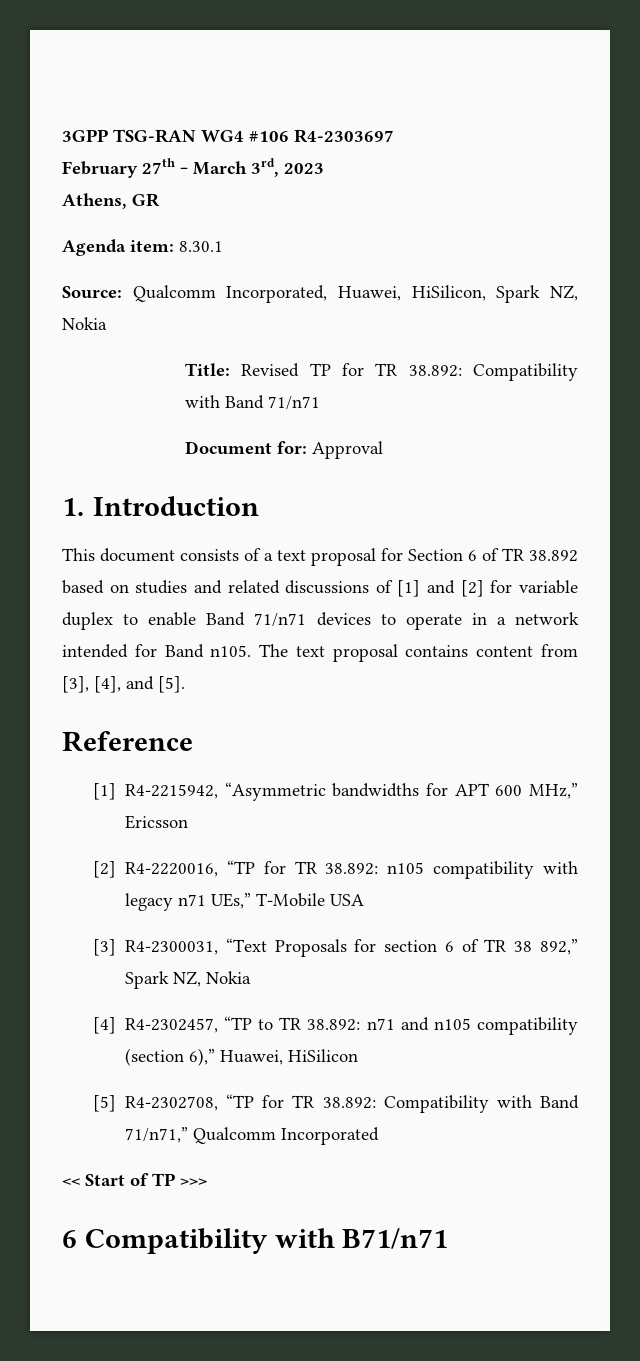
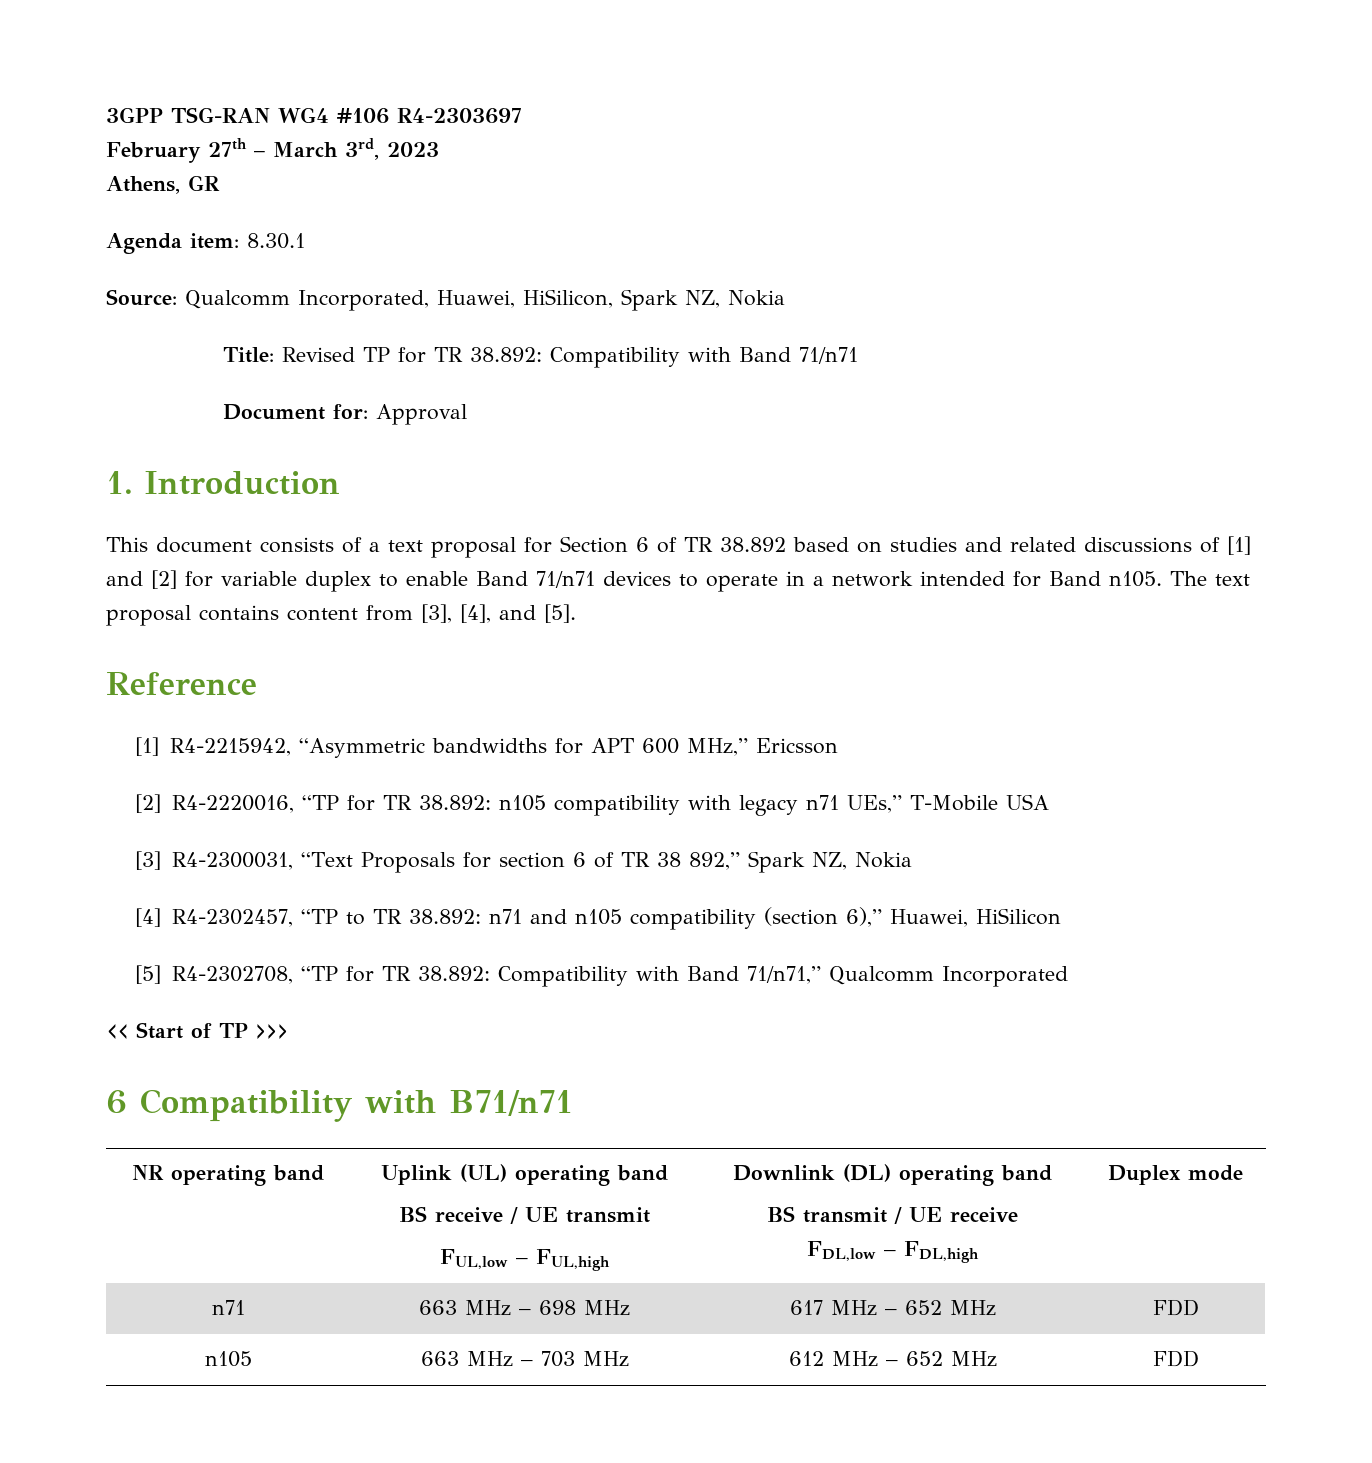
+ NR operating band | Uplink (UL) operating band
+ BS receive / UE transmit
+ FUL,low – FUL,high | Downlink (DL) operating band
+ BS transmit / UE receive
+ FDL,low – FDL,high | Duplex mode
+ n71 | 663 MHz – 698 MHz | 617 MHz – 652 MHz | FDD
+ n105 | 663 MHz – 703 MHz | 612 MHz – 652 MHz | FDD

